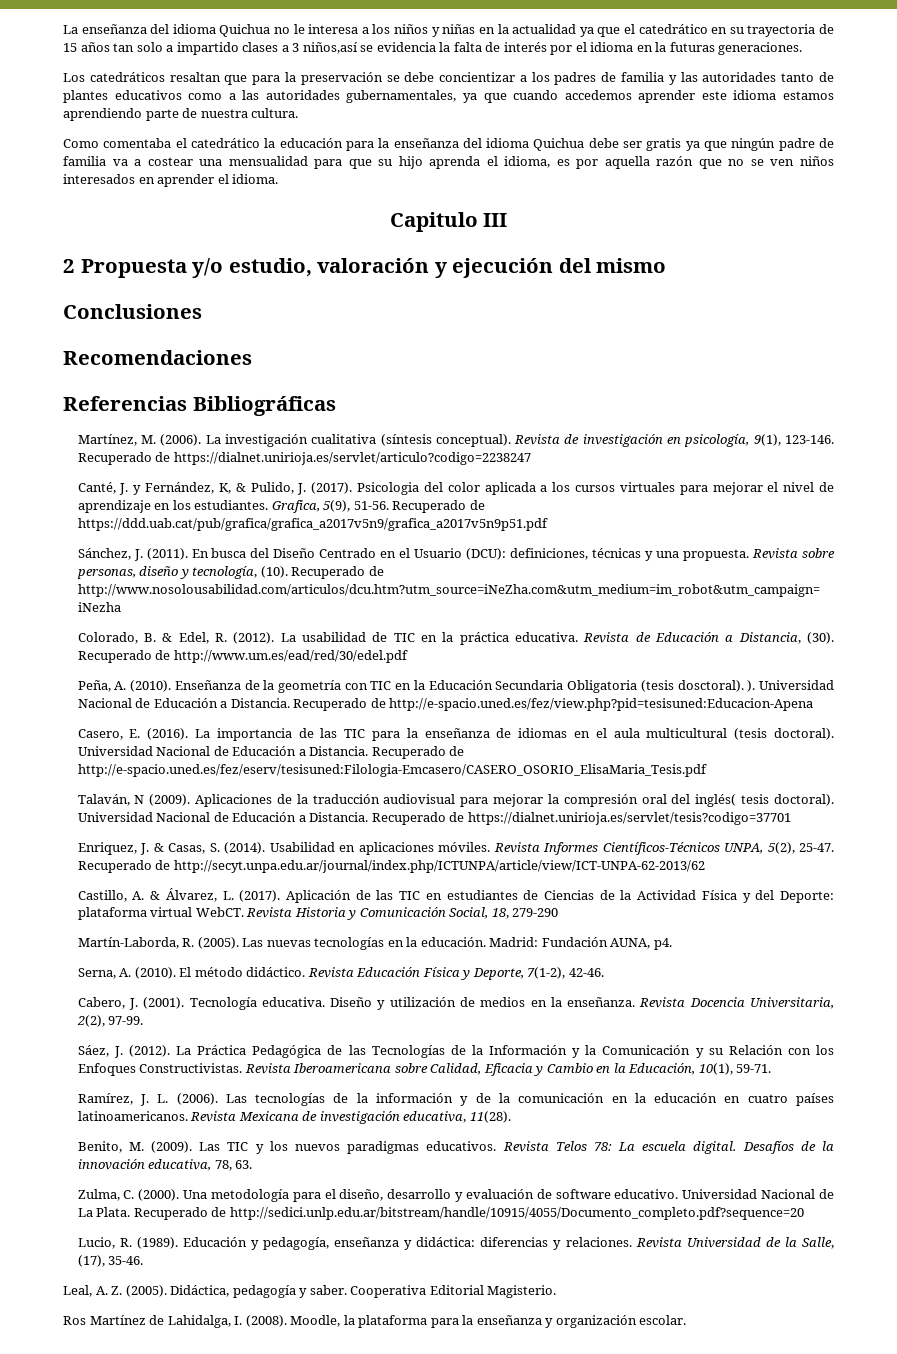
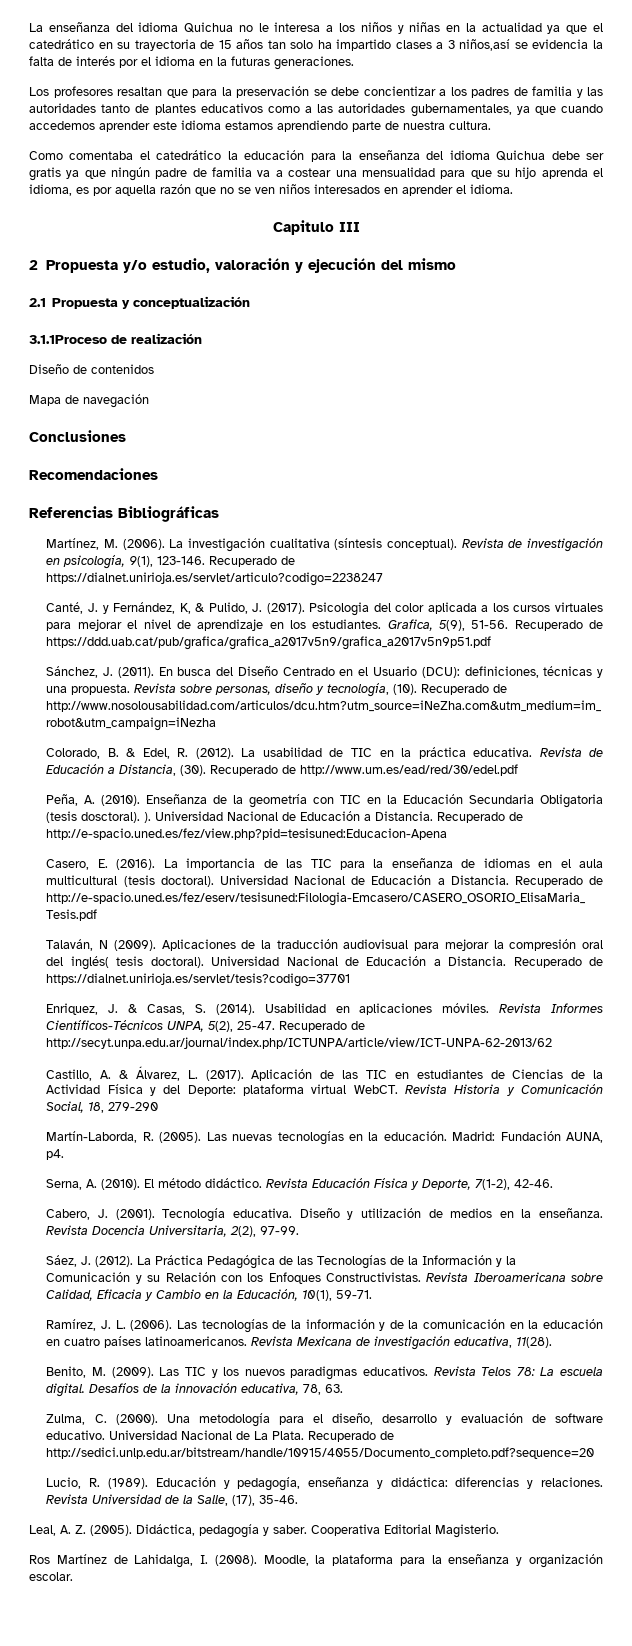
- La enseñanza del idioma Quichua no le interesa a los niños y niñas en la actualidad ya que el catedrático en su trayectoria de 15 años tan solo a impartido clases a 3 niños,así se evidencia la falta de interés por el idioma en la futuras generaciones.
+ La enseñanza del idioma Quichua no le interesa a los niños y niñas en la actualidad ya que el catedrático en su trayectoria de 15 años tan solo ha impartido clases a 3 niños,así se evidencia la falta de interés por el idioma en la futuras generaciones.
- Los catedráticos resaltan que para la preservación se debe concientizar a los padres de familia y las autoridades tanto de plantes educativos como a las autoridades gubernamentales, ya que cuando accedemos aprender este idioma estamos aprendiendo parte de nuestra cultura.
+ Los profesores resaltan que para la preservación se debe concientizar a los padres de familia y las autoridades tanto de plantes educativos como a las autoridades gubernamentales, ya que cuando accedemos aprender este idioma estamos aprendiendo parte de nuestra cultura.
+ 2.1 Propuesta y conceptualización
+ 3.1.1Proceso de realización
+ Diseño de contenidos
+ Mapa de navegación

